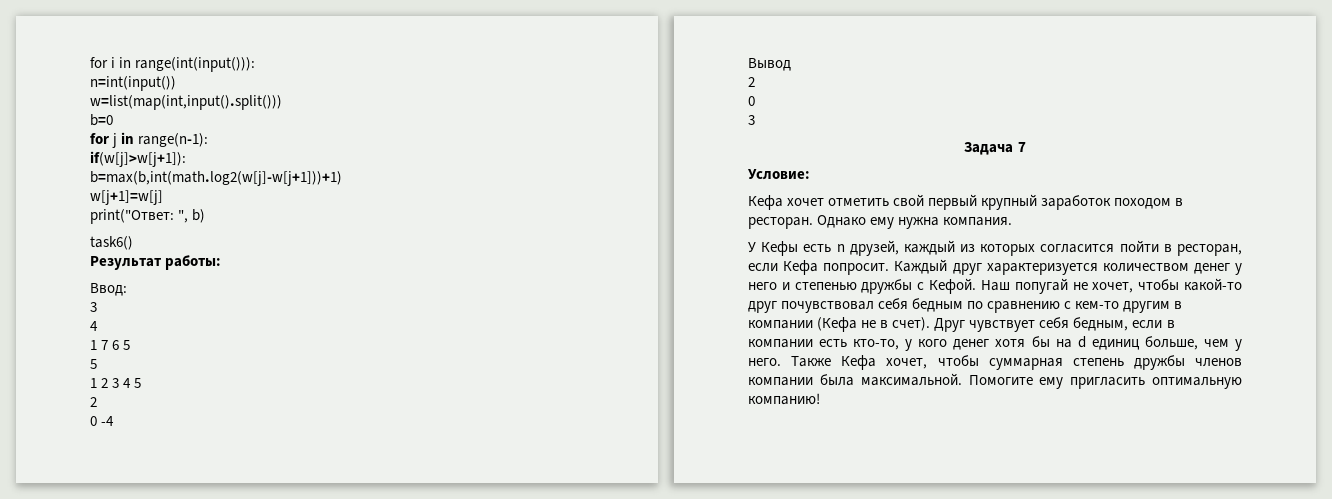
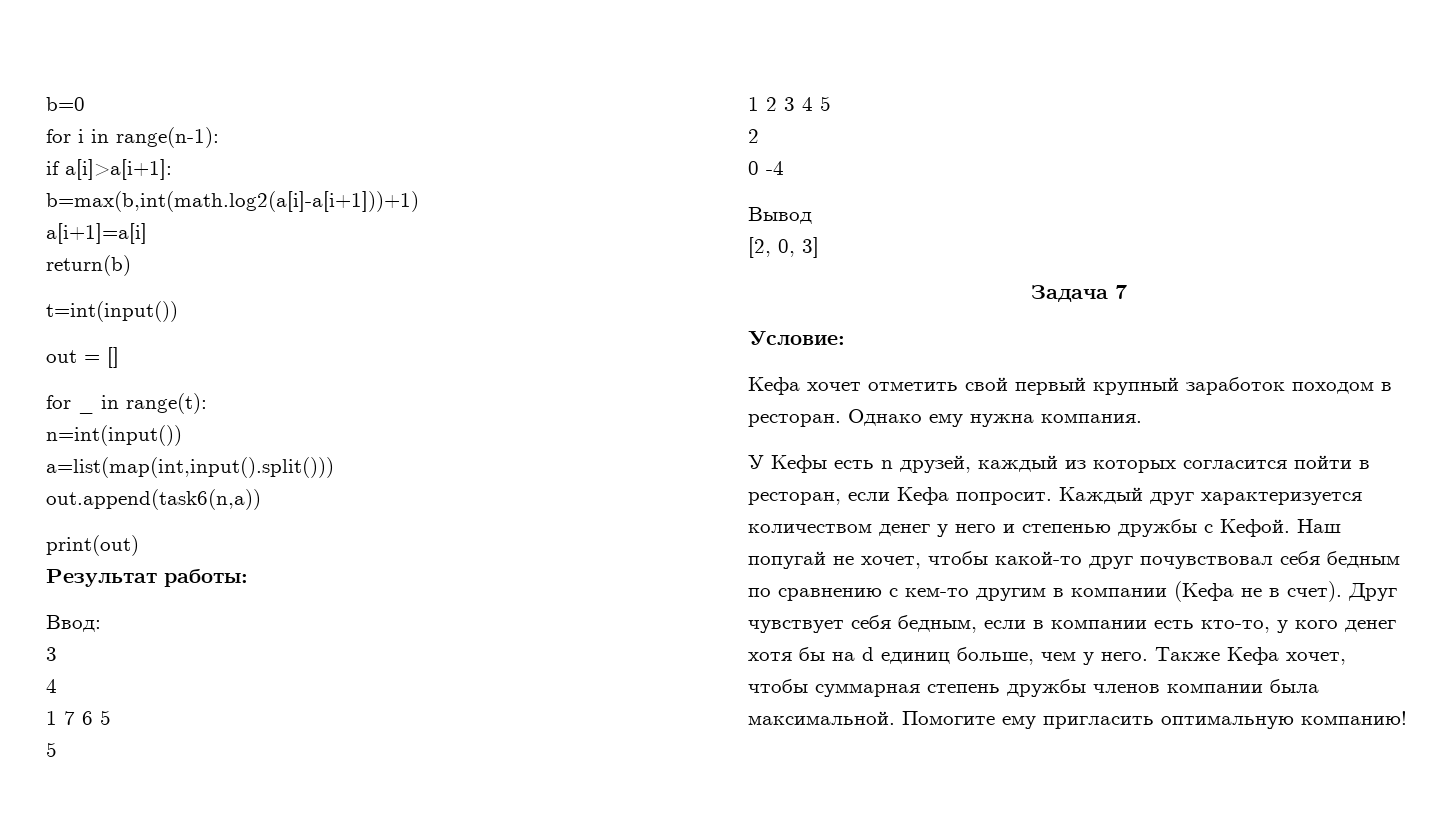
+ b=0
- for i in range(int(input())):
+ for i in range(n-1):
+ if a[i]>a[i+1]:
+ b=max(b,int(math.log2(a[i]-a[i+1]))+1)
+ a[i+1]=a[i]
+ return(b)
+ t=int(input())
+ out = []
+ for _ in range(t):
  n=int(input())
- w=list(map(int,input().split()))
- b=0
- for j in range(n-1):
- if(w[j]>w[j+1]):
- b=max(b,int(math.log2(w[j]-w[j+1]))+1)
- w[j+1]=w[j]
- print("Ответ: ", b)
- task6()
+ a=list(map(int,input().split()))
+ out.append(task6(n,a))
+ print(out)
  Вывод
- 2
- 0
- 3
+ [2, 0, 3]

